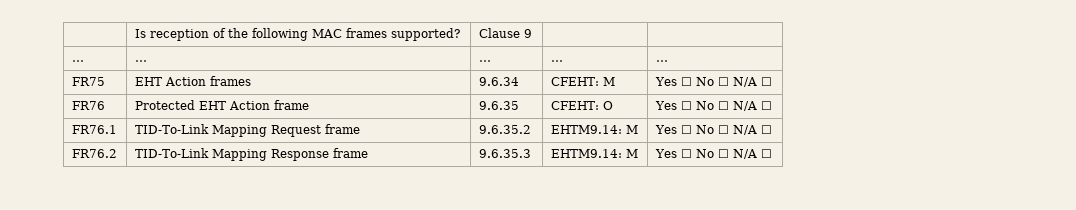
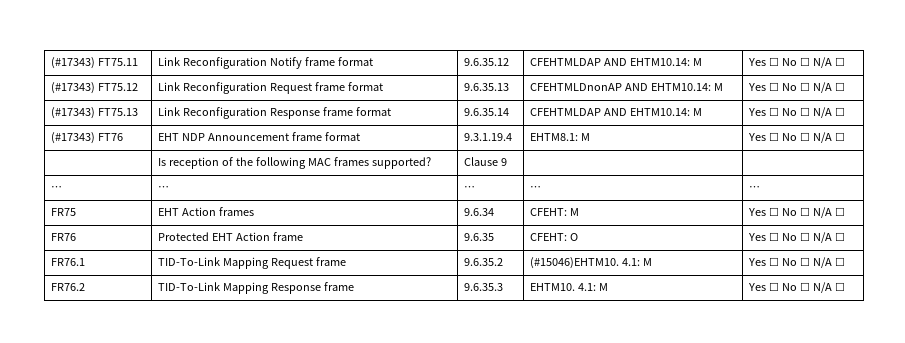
+ (#17343) FT75.11 | Link Reconfiguration Notify frame format | 9.6.35.12 | CFEHTMLDAP AND EHTM10.14: M | Yes ☐ No ☐ N/A ☐
+ (#17343) FT75.12 | Link Reconfiguration Request frame format | 9.6.35.13 | CFEHTMLDnonAP AND EHTM10.14: M | Yes ☐ No ☐ N/A ☐
+ (#17343) FT75.13 | Link Reconfiguration Response frame format | 9.6.35.14 | CFEHTMLDAP AND EHTM10.14: M | Yes ☐ No ☐ N/A ☐
+ (#17343) FT76 | EHT NDP Announcement frame format | 9.3.1.19.4 | EHTM8.1: M | Yes ☐ No ☐ N/A ☐
- FR76.1 | TID-To-Link Mapping Request frame | 9.6.35.2 | EHTM9.14: M | Yes ☐ No ☐ N/A ☐
+ FR76.1 | TID-To-Link Mapping Request frame | 9.6.35.2 | (#15046)EHTM10. 4.1: M | Yes ☐ No ☐ N/A ☐
- FR76.2 | TID-To-Link Mapping Response frame | 9.6.35.3 | EHTM9.14: M | Yes ☐ No ☐ N/A ☐
+ FR76.2 | TID-To-Link Mapping Response frame | 9.6.35.3 | EHTM10. 4.1: M | Yes ☐ No ☐ N/A ☐

